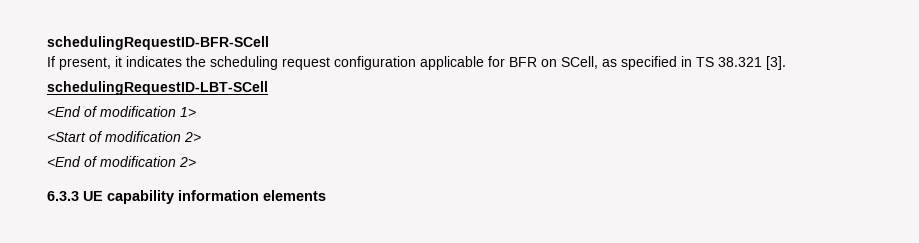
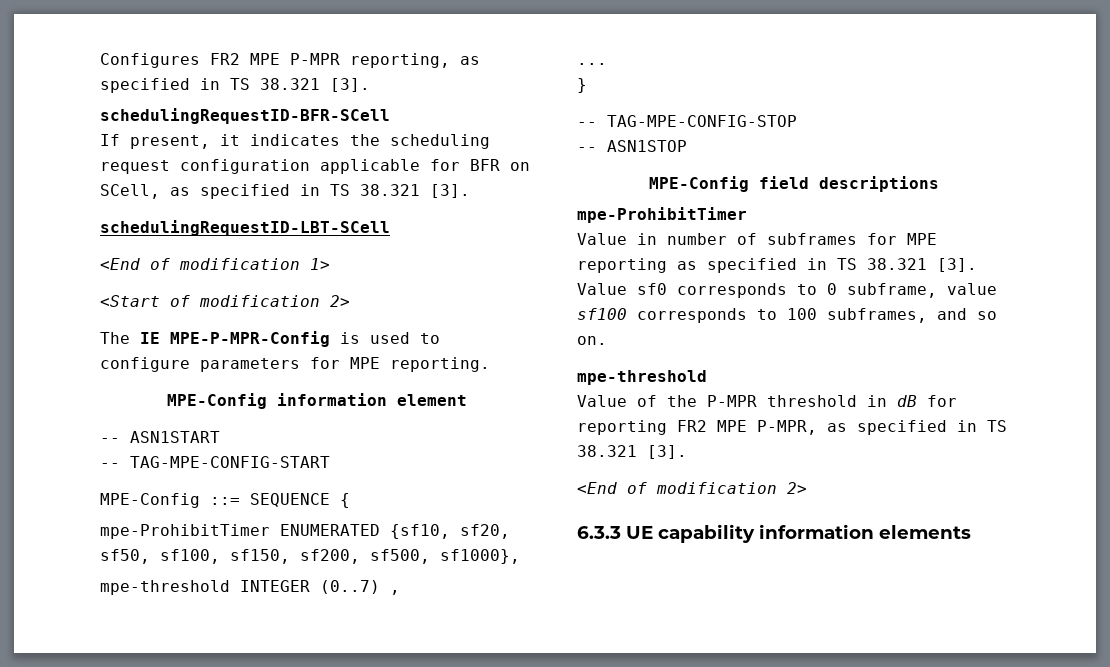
+ Configures FR2 MPE P-MPR reporting, as specified in TS 38.321 [3].
+ The IE MPE-P-MPR-Config is used to configure parameters for MPE reporting.
+ MPE-Config information element
+ -- ASN1START
+ -- TAG-MPE-CONFIG-START
+ MPE-Config ::= SEQUENCE {
+ mpe-ProhibitTimer ENUMERATED {sf10, sf20, sf50, sf100, sf150, sf200, sf500, sf1000},
+ mpe-threshold INTEGER (0..7) ,
+ ...
+ }
+ -- TAG-MPE-CONFIG-STOP
+ -- ASN1STOP
+ MPE-Config field descriptions
+ mpe-ProhibitTimer
+ Value in number of subframes for MPE reporting as specified in TS 38.321 [3]. Value sf0 corresponds to 0 subframe, value sf100 corresponds to 100 subframes, and so on.
+ mpe-threshold
+ Value of the P-MPR threshold in dB for reporting FR2 MPE P-MPR, as specified in TS 38.321 [3].

